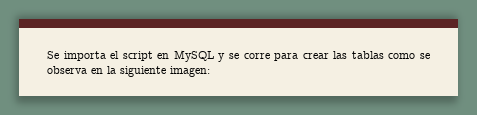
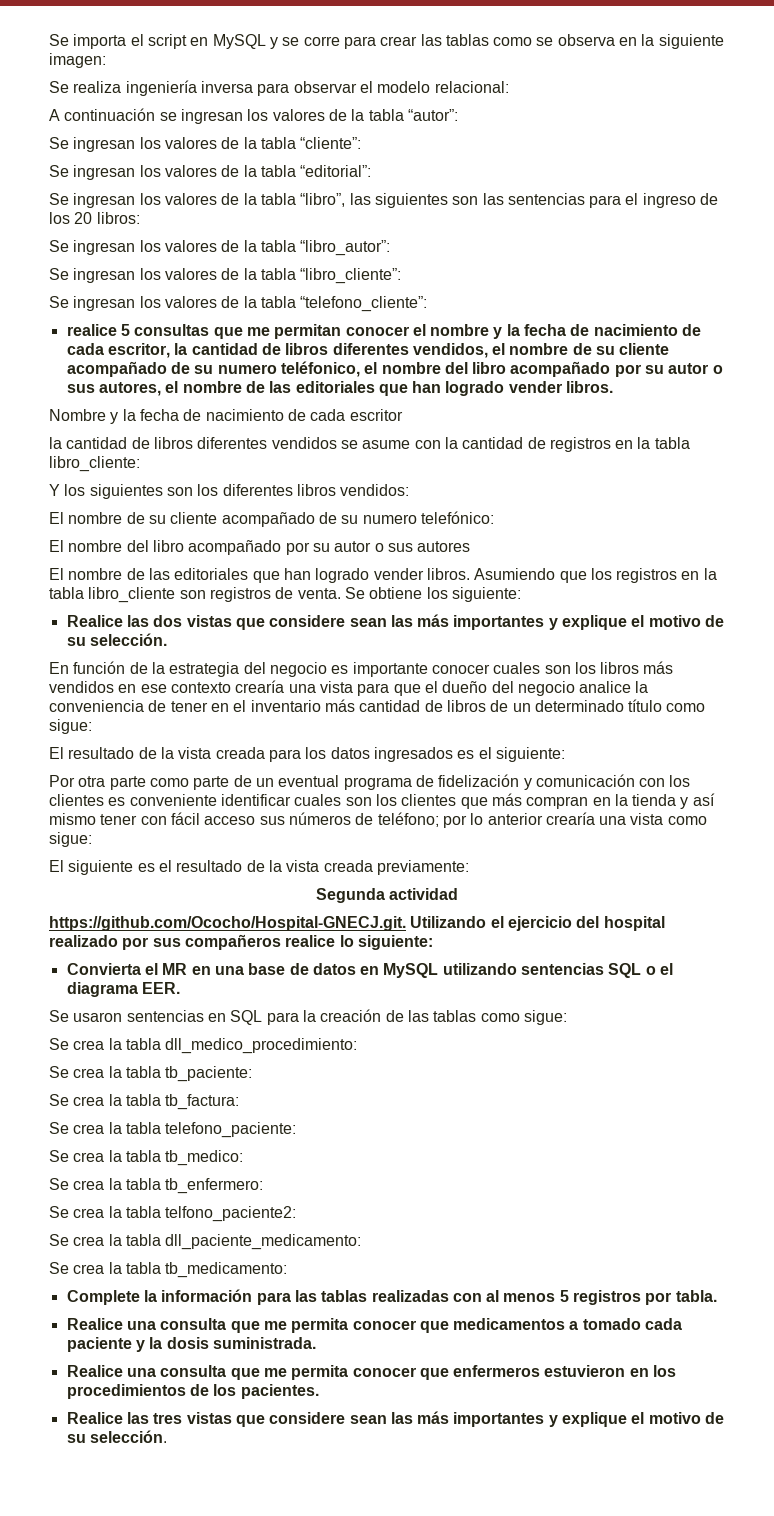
+ Se realiza ingeniería inversa para observar el modelo relacional:
+ A continuación se ingresan los valores de la tabla “autor”:
+ Se ingresan los valores de la tabla “cliente”:
+ Se ingresan los valores de la tabla “editorial”:
+ Se ingresan los valores de la tabla “libro”, las siguientes son las sentencias para el ingreso de los 20 libros:
+ Se ingresan los valores de la tabla “libro_autor”:
+ Se ingresan los valores de la tabla “libro_cliente”:
+ Se ingresan los valores de la tabla “telefono_cliente”:
+ realice 5 consultas que me permitan conocer el nombre y la fecha de nacimiento de cada escritor, la cantidad de libros diferentes vendidos, el nombre de su cliente acompañado de su numero teléfonico, el nombre del libro acompañado por su autor o sus autores, el nombre de las editoriales que han logrado vender libros.
+ Nombre y la fecha de nacimiento de cada escritor
+ la cantidad de libros diferentes vendidos se asume con la cantidad de registros en la tabla libro_cliente:
+ Y los siguientes son los diferentes libros vendidos:
+ El nombre de su cliente acompañado de su numero telefónico:
+ El nombre del libro acompañado por su autor o sus autores
+ El nombre de las editoriales que han logrado vender libros. Asumiendo que los registros en la tabla libro_cliente son registros de venta. Se obtiene los siguiente:
+ Realice las dos vistas que considere sean las más importantes y explique el motivo de su selección.
+ En función de la estrategia del negocio es importante conocer cuales son los libros más vendidos en ese contexto crearía una vista para que el dueño del negocio analice la conveniencia de tener en el inventario más cantidad de libros de un determinado título como sigue:
+ El resultado de la vista creada para los datos ingresados es el siguiente:
+ Por otra parte como parte de un eventual programa de fidelización y comunicación con los clientes es conveniente identificar cuales son los clientes que más compran en la tienda y así mismo tener con fácil acceso sus números de teléfono; por lo anterior crearía una vista como sigue:
+ El siguiente es el resultado de la vista creada previamente:
+ Segunda actividad
+ https://github.com/Ococho/Hospital-GNECJ.git. Utilizando el ejercicio del hospital realizado por sus compañeros realice lo siguiente:
+ Convierta el MR en una base de datos en MySQL utilizando sentencias SQL o el diagrama EER.
+ Se usaron sentencias en SQL para la creación de las tablas como sigue:
+ Se crea la tabla dll_medico_procedimiento:
+ Se crea la tabla tb_paciente:
+ Se crea la tabla tb_factura:
+ Se crea la tabla telefono_paciente:
+ Se crea la tabla tb_medico:
+ Se crea la tabla tb_enfermero:
+ Se crea la tabla telfono_paciente2:
+ Se crea la tabla dll_paciente_medicamento:
+ Se crea la tabla tb_medicamento:
+ Complete la información para las tablas realizadas con al menos 5 registros por tabla.
+ Realice una consulta que me permita conocer que medicamentos a tomado cada paciente y la dosis suministrada.
+ Realice una consulta que me permita conocer que enfermeros estuvieron en los procedimientos de los pacientes.
+ Realice las tres vistas que considere sean las más importantes y explique el motivo de su selección.

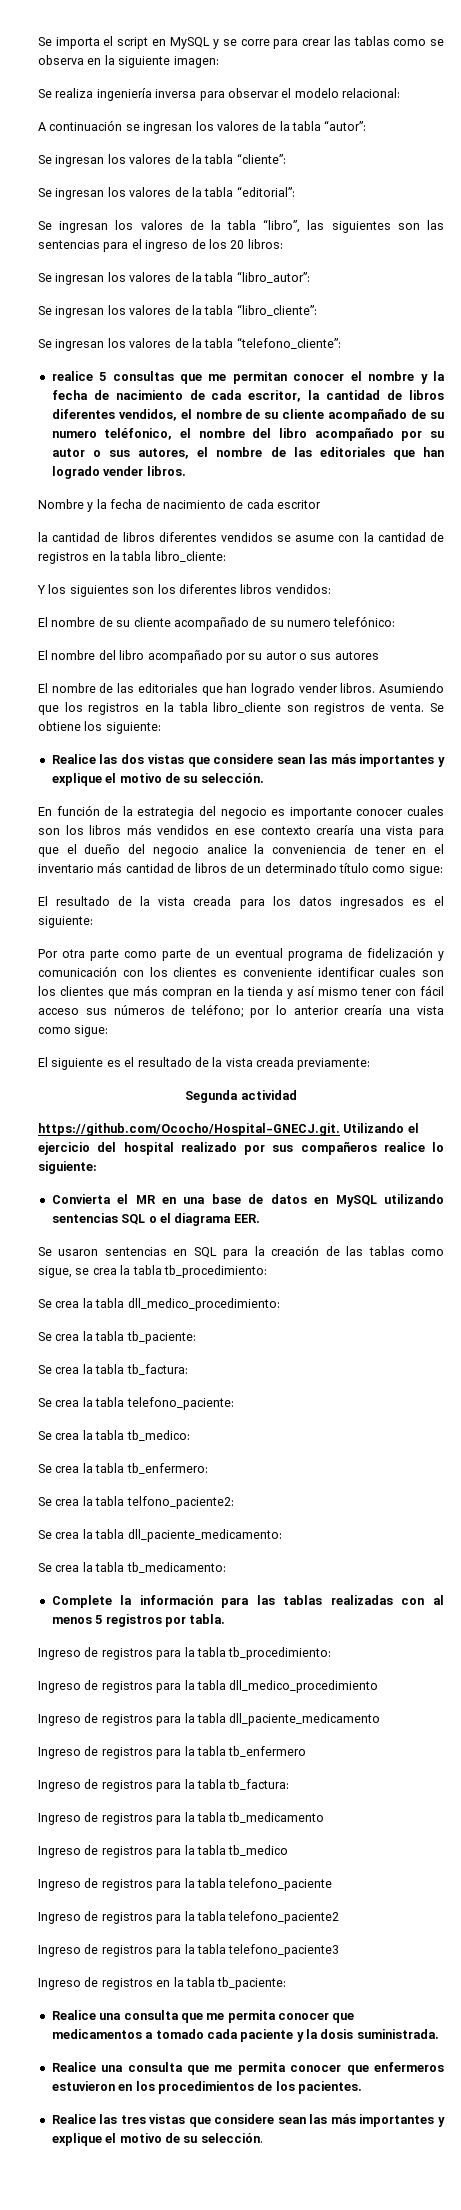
- Se usaron sentencias en SQL para la creación de las tablas como sigue:
+ Se usaron sentencias en SQL para la creación de las tablas como sigue, se crea la tabla tb_procedimiento:
+ Ingreso de registros para la tabla tb_procedimiento:
+ Ingreso de registros para la tabla dll_medico_procedimiento
+ Ingreso de registros para la tabla dll_paciente_medicamento
+ Ingreso de registros para la tabla tb_enfermero
+ Ingreso de registros para la tabla tb_factura:
+ Ingreso de registros para la tabla tb_medicamento
+ Ingreso de registros para la tabla tb_medico
+ Ingreso de registros para la tabla telefono_paciente
+ Ingreso de registros para la tabla telefono_paciente2
+ Ingreso de registros para la tabla telefono_paciente3
+ Ingreso de registros en la tabla tb_paciente:

